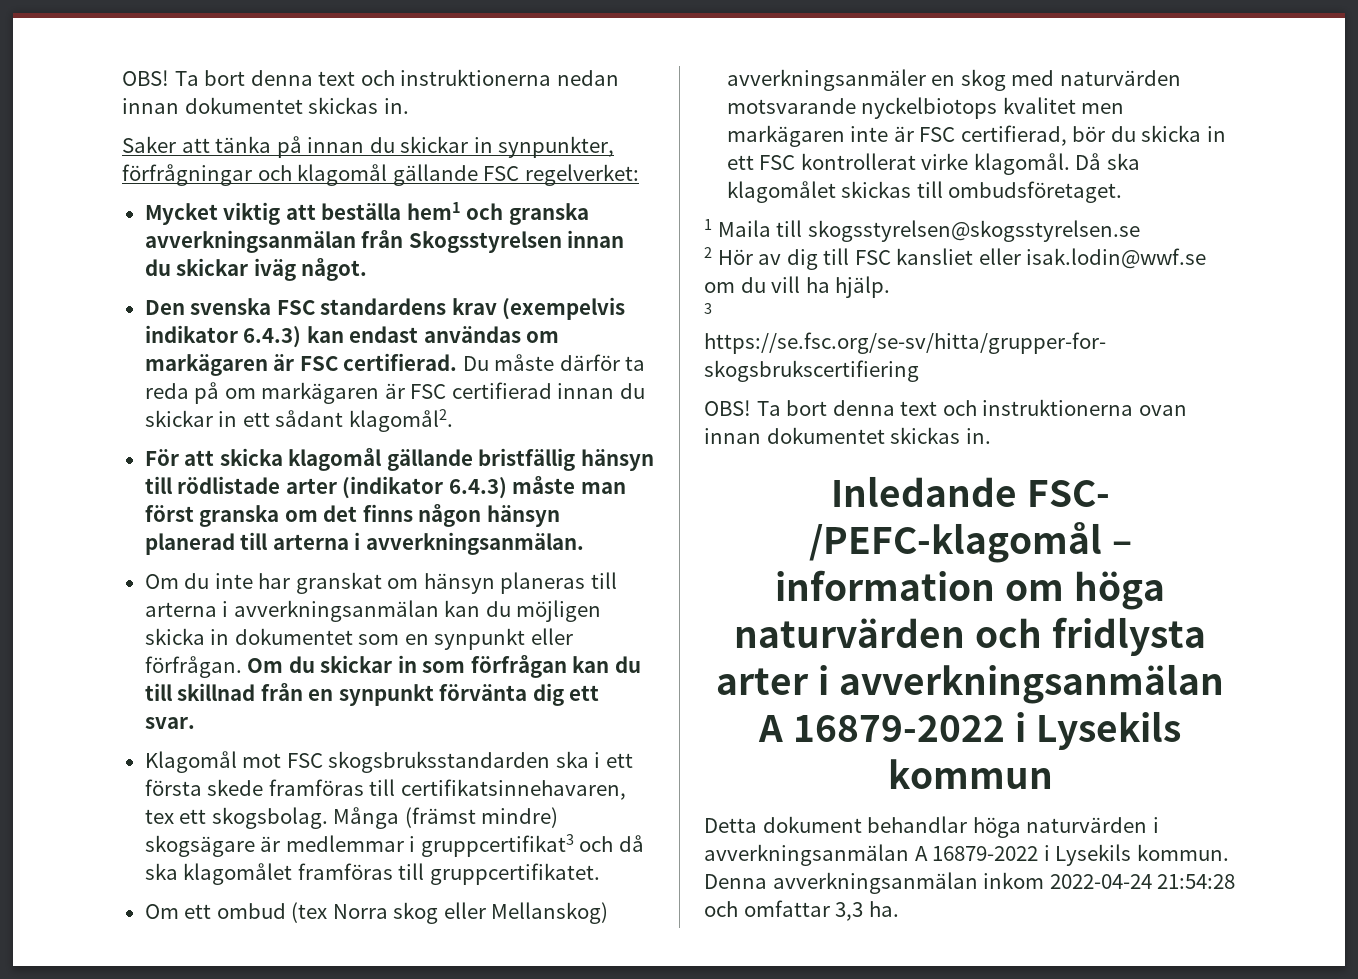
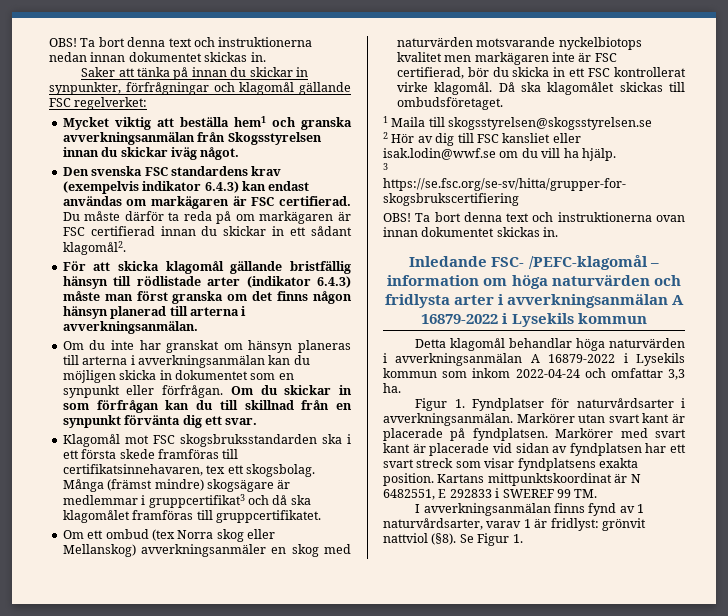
- Detta dokument behandlar höga naturvärden i avverkningsanmälan A 16879-2022 i Lysekils kommun. Denna avverkningsanmälan inkom 2022-04-24 21:54:28 och omfattar 3,3 ha.
+ Detta klagomål behandlar höga naturvärden i avverkningsanmälan A 16879-2022 i Lysekils kommun som inkom 2022-04-24 och omfattar 3,3 ha.
+ Figur 1. Fyndplatser för naturvårdsarter i avverkningsanmälan. Markörer utan svart kant är placerade på fyndplatsen. Markörer med svart kant är placerade vid sidan av fyndplatsen har ett svart streck som visar fyndplatsens exakta position. Kartans mittpunktskoordinat är N 6482551, E 292833 i SWEREF 99 TM.
+ I avverkningsanmälan finns fynd av 1 naturvårdsarter, varav 1 är fridlyst: grönvit nattviol (§8). Se Figur 1.

